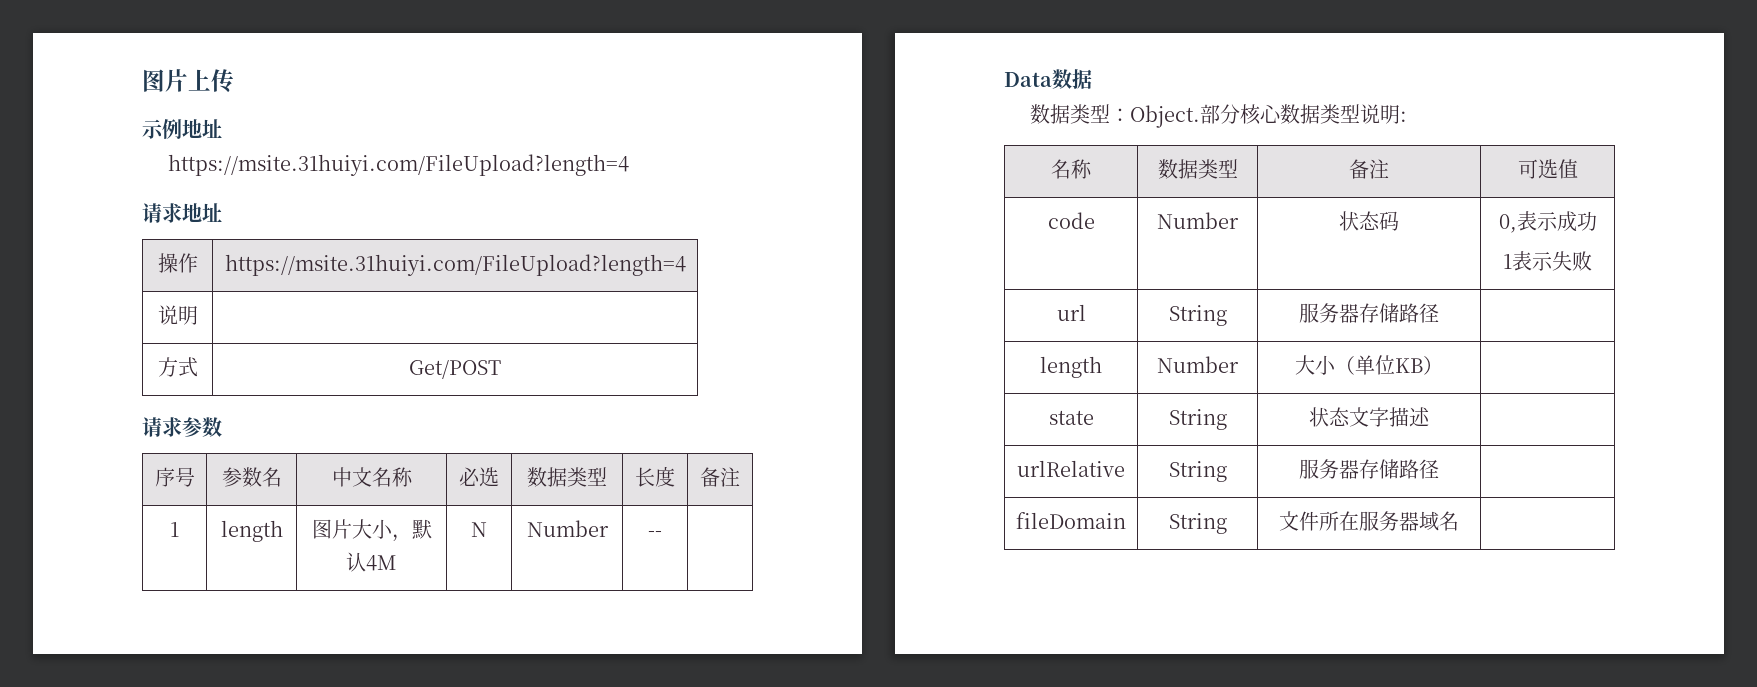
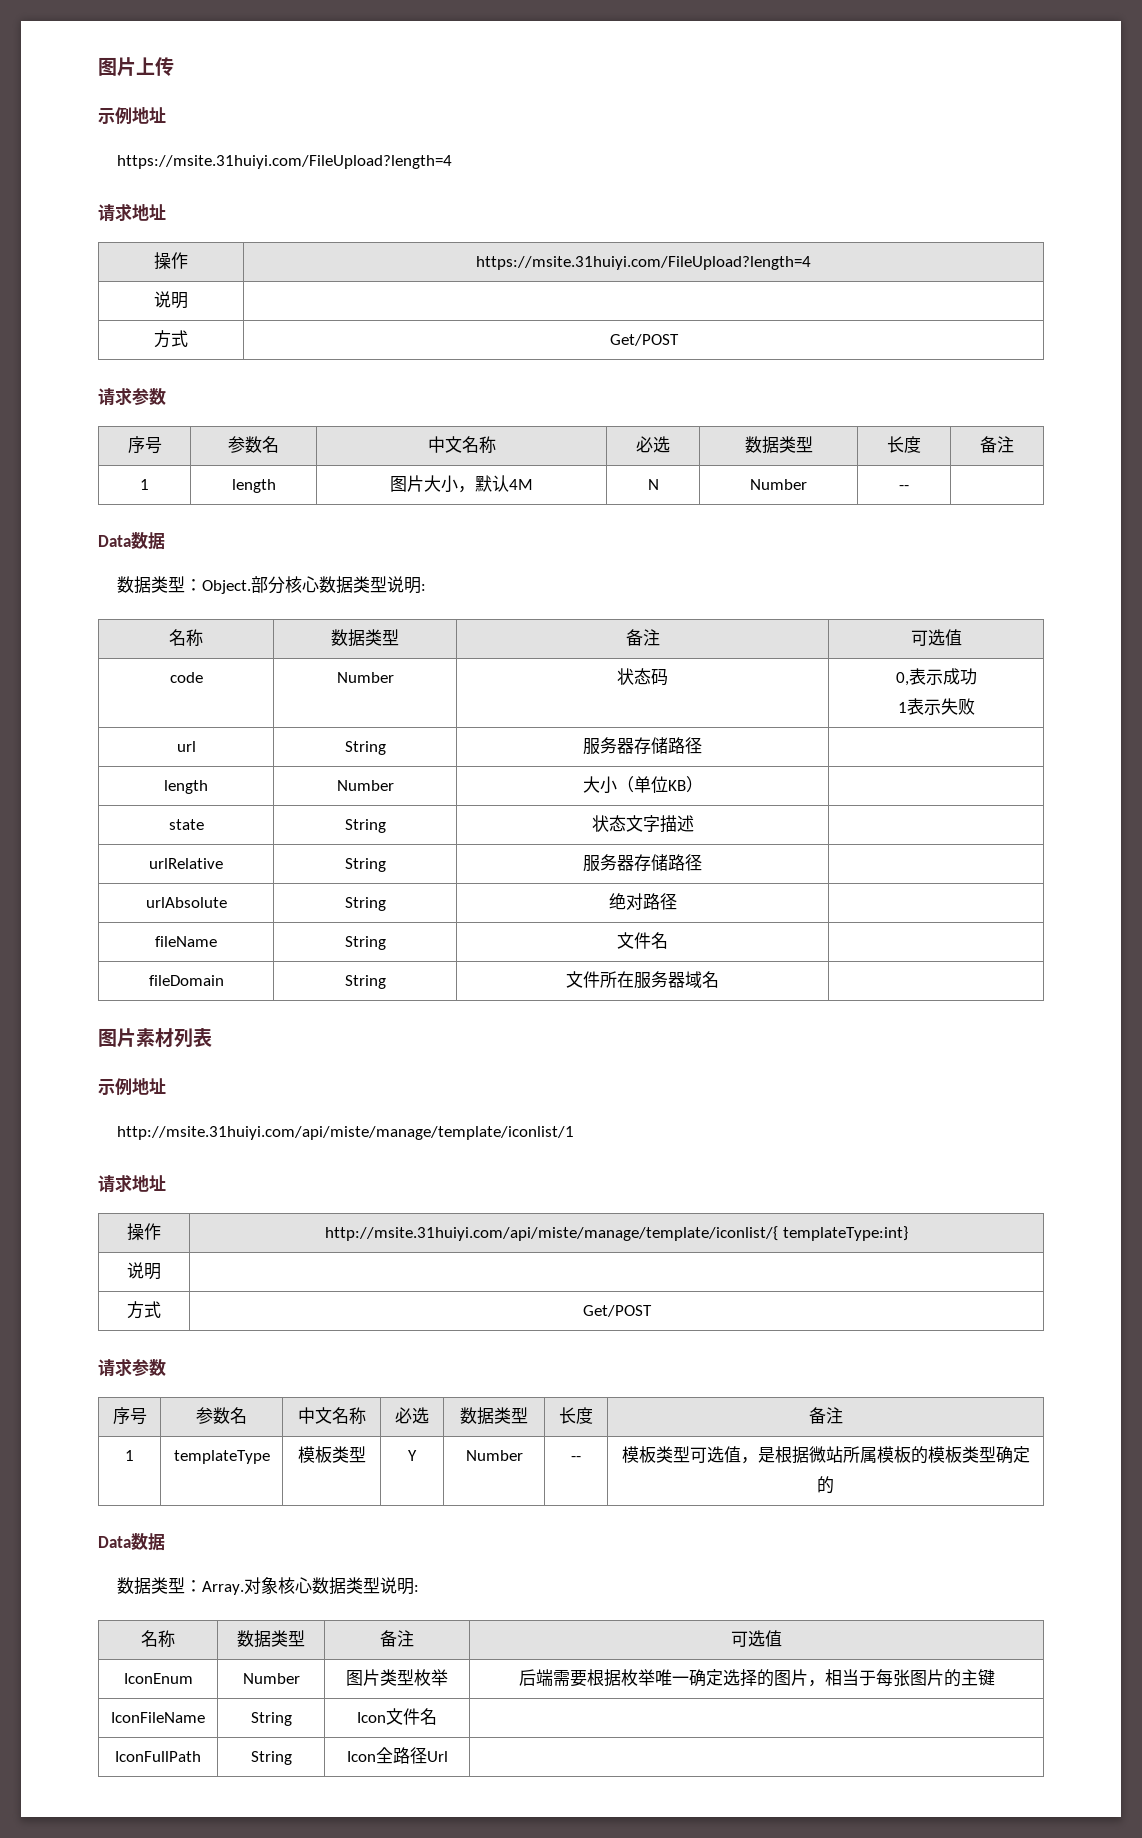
+ urlAbsolute | String | 绝对路径 |
+ fileName | String | 文件名 |
+ 图片素材列表
+ 示例地址
+ http://msite.31huiyi.com/api/miste/manage/template/iconlist/1
+ 请求地址
+ 操作 | http://msite.31huiyi.com/api/miste/manage/template/iconlist/{ templateType:int}
+ 说明 |
+ 方式 | Get/POST
+ 请求参数
+ 序号 | 参数名 | 中文名称 | 必选 | 数据类型 | 长度 | 备注
+ 1 | templateType | 模板类型 | Y | Number | -- | 模板类型可选值，是根据微站所属模板的模板类型确定的
+ Data数据
+ 数据类型：Array.对象核心数据类型说明:
+ 名称 | 数据类型 | 备注 | 可选值
+ IconEnum | Number | 图片类型枚举 | 后端需要根据枚举唯一确定选择的图片，相当于每张图片的主键
+ IconFileName | String | Icon文件名 |
+ IconFullPath | String | Icon全路径Url |

